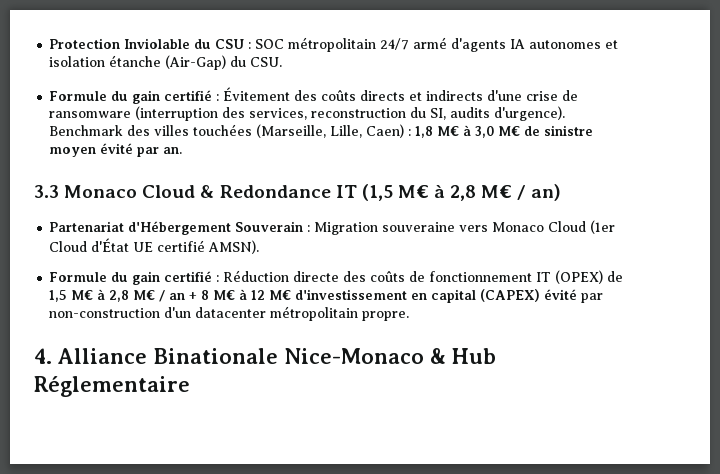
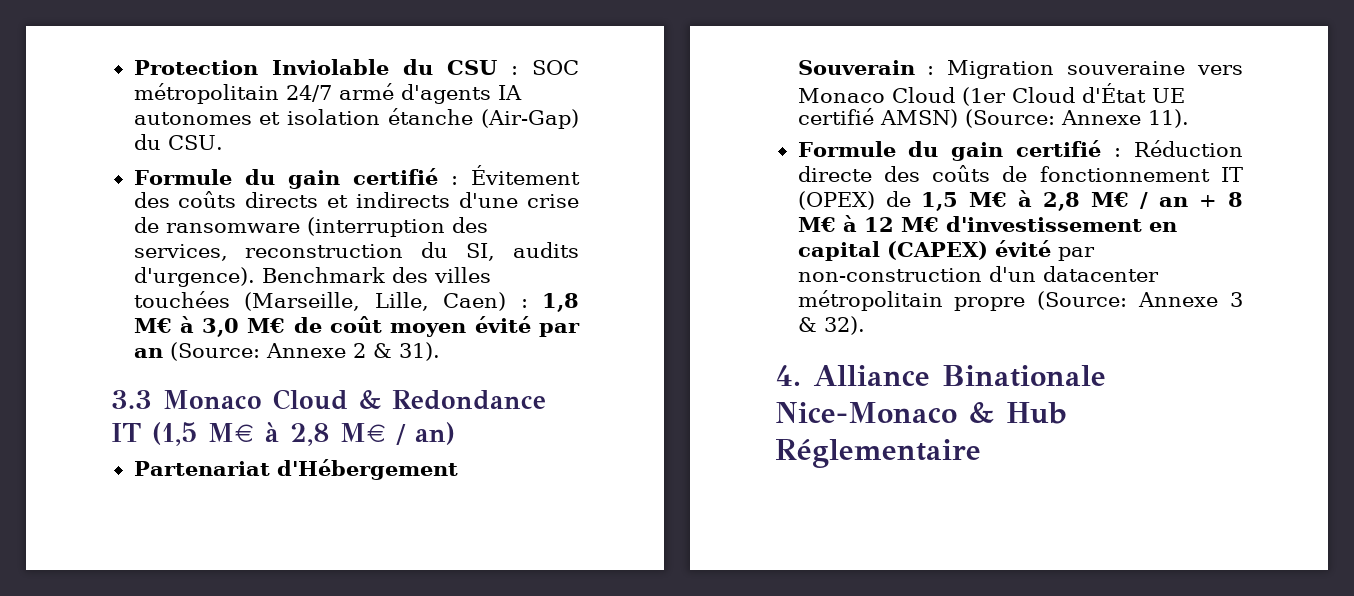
- Benchmark des villes touchées (Marseille, Lille, Caen) : 1,8 M€ à 3,0 M€ de sinistre moyen évité par an.
+ Benchmark des villes touchées (Marseille, Lille, Caen) : 1,8 M€ à 3,0 M€ de coût moyen évité par an (Source: Annexe 2 & 31).
- Partenariat d'Hébergement Souverain : Migration souveraine vers Monaco Cloud (1er Cloud d'État UE certifié AMSN).
+ Partenariat d'Hébergement Souverain : Migration souveraine vers Monaco Cloud (1er Cloud d'État UE certifié AMSN) (Source: Annexe 11).
- Formule du gain certifié : Réduction directe des coûts de fonctionnement IT (OPEX) de 1,5 M€ à 2,8 M€ / an + 8 M€ à 12 M€ d'investissement en capital (CAPEX) évité par non-construction d'un datacenter métropolitain propre.
+ Formule du gain certifié : Réduction directe des coûts de fonctionnement IT (OPEX) de 1,5 M€ à 2,8 M€ / an + 8 M€ à 12 M€ d'investissement en capital (CAPEX) évité par non-construction d'un datacenter métropolitain propre (Source: Annexe 3 & 32).

